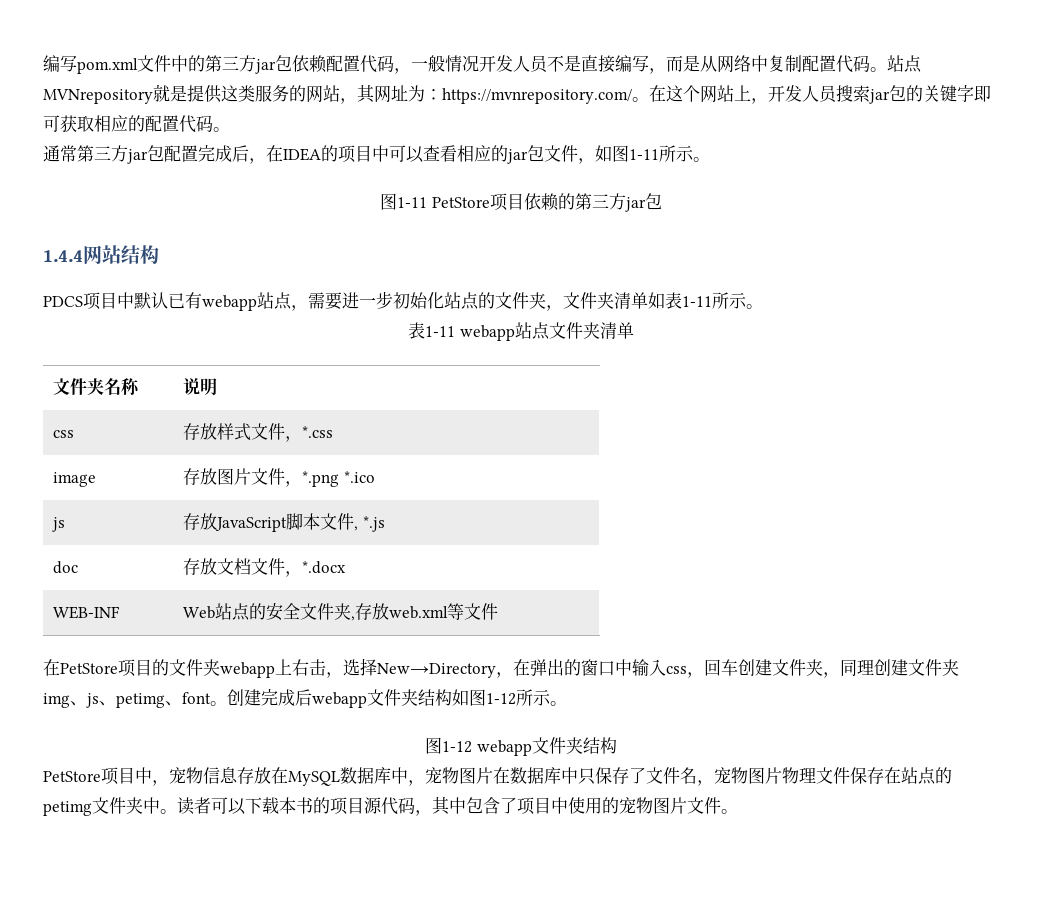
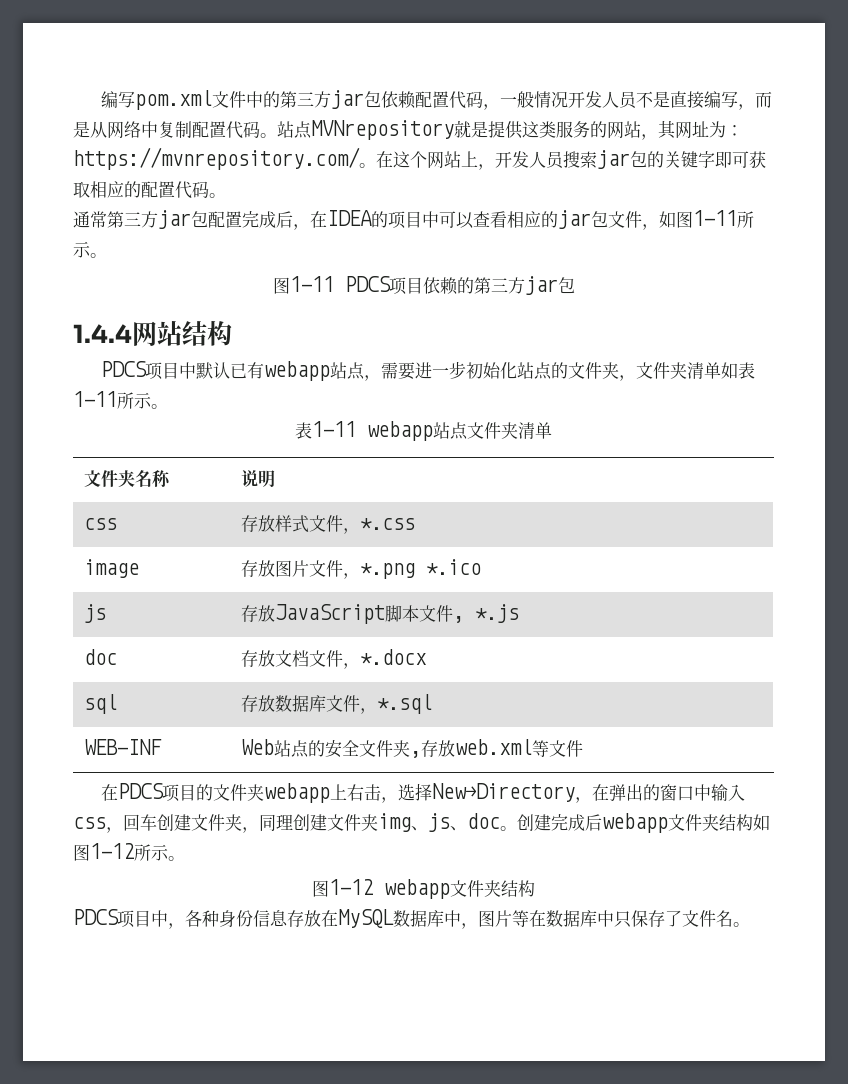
- 图1-11 PetStore项目依赖的第三方jar包
+ 图1-11 PDCS项目依赖的第三方jar包
+ sql | 存放数据库文件，*.sql
- 在PetStore项目的文件夹webapp上右击，选择New→Directory，在弹出的窗口中输入css，回车创建文件夹，同理创建文件夹img、js、petimg、font。
+ 在PDCS项目的文件夹webapp上右击，选择New→Directory，在弹出的窗口中输入css，回车创建文件夹，同理创建文件夹img、js、doc。
- PetStore项目中，宠物信息存放在MySQL数据库中，宠物图片在数据库中只保存了文件名，宠物图片物理文件保存在站点的petimg文件夹中。读者可以下载本书的项目源代码，其中包含了项目中使用的宠物图片文件。
+ PDCS项目中，各种身份信息存放在MySQL数据库中，图片等在数据库中只保存了文件名。

